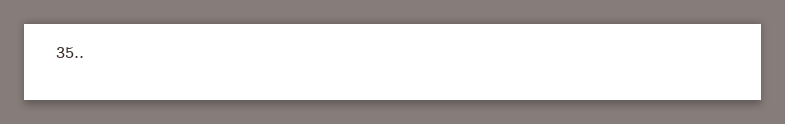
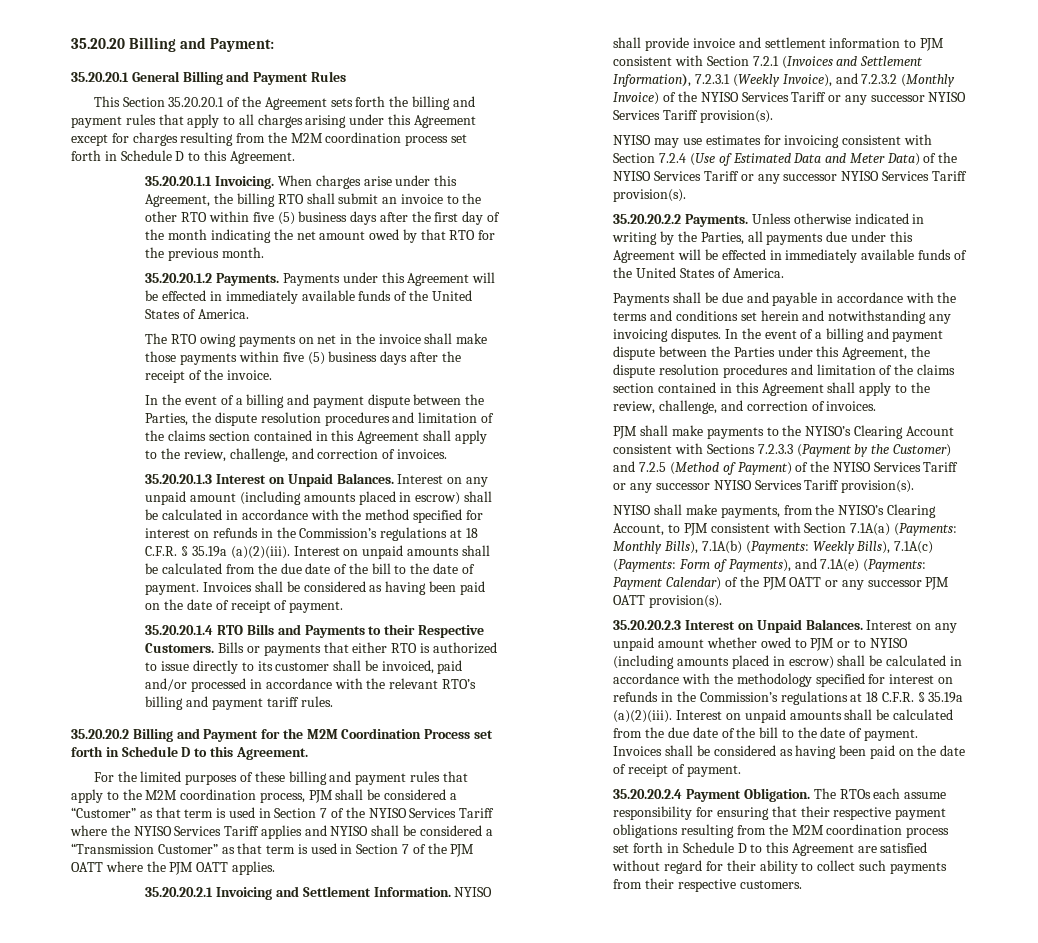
- 35..
+ 35.20.20 Billing and Payment:
+ 35.20.20.1 General Billing and Payment Rules
+ This Section 35.20.20.1 of the Agreement sets forth the billing and payment rules that apply to all charges arising under this Agreement except for charges resulting from the M2M coordination process set forth in Schedule D to this Agreement.
+ 35.20.20.1.1 Invoicing. When charges arise under this Agreement, the billing RTO shall submit an invoice to the other RTO within five (5) business days after the first day of the month indicating the net amount owed by that RTO for the previous month.
+ 35.20.20.1.2 Payments. Payments under this Agreement will be effected in immediately available funds of the United States of America.
+ The RTO owing payments on net in the invoice shall make those payments within five (5) business days after the receipt of the invoice.
+ In the event of a billing and payment dispute between the Parties, the dispute resolution procedures and limitation of the claims section contained in this Agreement shall apply to the review, challenge, and correction of invoices.
+ 35.20.20.1.3 Interest on Unpaid Balances. Interest on any unpaid amount (including amounts placed in escrow) shall be calculated in accordance with the method specified for interest on refunds in the Commission’s regulations at 18 C.F.R. § 35.19a (a)(2)(iii). Interest on unpaid amounts shall be calculated from the due date of the bill to the date of payment. Invoices shall be considered as having been paid on the date of receipt of payment.
+ 35.20.20.1.4 RTO Bills and Payments to their Respective Customers. Bills or payments that either RTO is authorized to issue directly to its customer shall be invoiced, paid and/or processed in accordance with the relevant RTO’s billing and payment tariff rules.
+ 35.20.20.2 Billing and Payment for the M2M Coordination Process set forth in Schedule D to this Agreement.
+ For the limited purposes of these billing and payment rules that apply to the M2M coordination process, PJM shall be considered a “Customer” as that term is used in Section 7 of the NYISO Services Tariff where the NYISO Services Tariff applies and NYISO shall be considered a “Transmission Customer” as that term is used in Section 7 of the PJM OATT where the PJM OATT applies.
+ 35.20.20.2.1 Invoicing and Settlement Information. NYISO shall provide invoice and settlement information to PJM consistent with Section 7.2.1 (Invoices and Settlement Information), 7.2.3.1 (Weekly Invoice), and 7.2.3.2 (Monthly Invoice) of the NYISO Services Tariff or any successor NYISO Services Tariff provision(s).
+ NYISO may use estimates for invoicing consistent with Section 7.2.4 (Use of Estimated Data and Meter Data) of the NYISO Services Tariff or any successor NYISO Services Tariff provision(s).
+ 35.20.20.2.2 Payments. Unless otherwise indicated in writing by the Parties, all payments due under this Agreement will be effected in immediately available funds of the United States of America.
+ Payments shall be due and payable in accordance with the terms and conditions set herein and notwithstanding any invoicing disputes. In the event of a billing and payment dispute between the Parties under this Agreement, the dispute resolution procedures and limitation of the claims section contained in this Agreement shall apply to the review, challenge, and correction of invoices.
+ PJM shall make payments to the NYISO’s Clearing Account consistent with Sections 7.2.3.3 (Payment by the Customer) and 7.2.5 (Method of Payment) of the NYISO Services Tariff or any successor NYISO Services Tariff provision(s).
+ NYISO shall make payments, from the NYISO’s Clearing Account, to PJM consistent with Section 7.1A(a) (Payments: Monthly Bills), 7.1A(b) (Payments: Weekly Bills), 7.1A(c) (Payments: Form of Payments), and 7.1A(e) (Payments: Payment Calendar) of the PJM OATT or any successor PJM OATT provision(s).
+ 35.20.20.2.3 Interest on Unpaid Balances. Interest on any unpaid amount whether owed to PJM or to NYISO (including amounts placed in escrow) shall be calculated in accordance with the methodology specified for interest on refunds in the Commission’s regulations at 18 C.F.R. § 35.19a (a)(2)(iii). Interest on unpaid amounts shall be calculated from the due date of the bill to the date of payment. Invoices shall be considered as having been paid on the date of receipt of payment.
+ 35.20.20.2.4 Payment Obligation. The RTOs each assume responsibility for ensuring that their respective payment obligations resulting from the M2M coordination process set forth in Schedule D to this Agreement are satisfied without regard for their ability to collect such payments from their respective customers.

